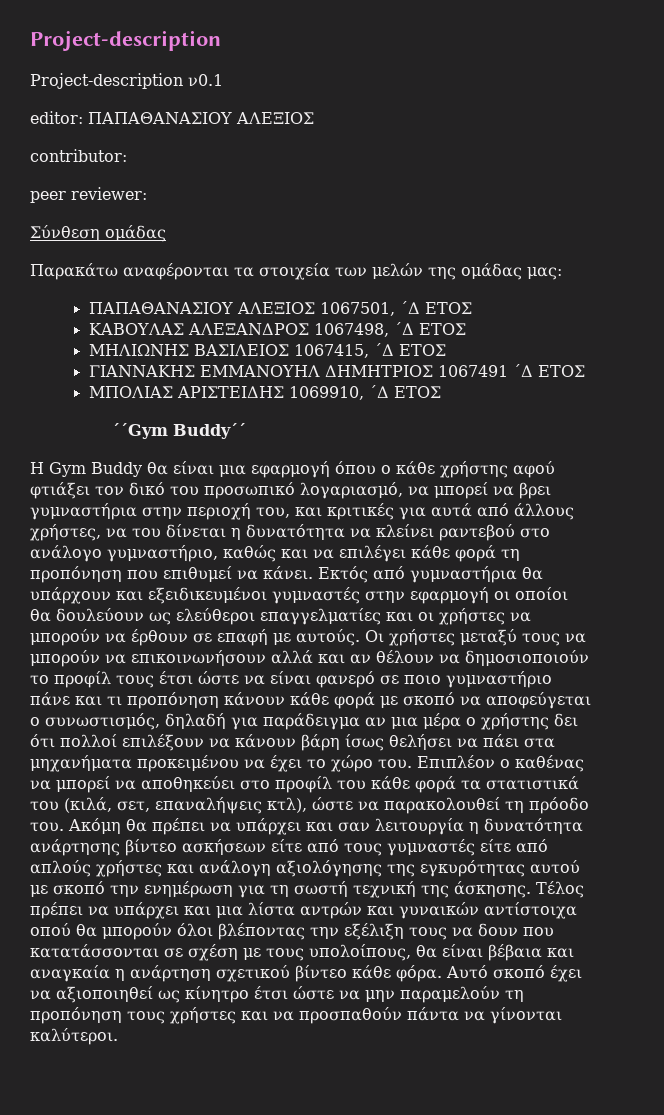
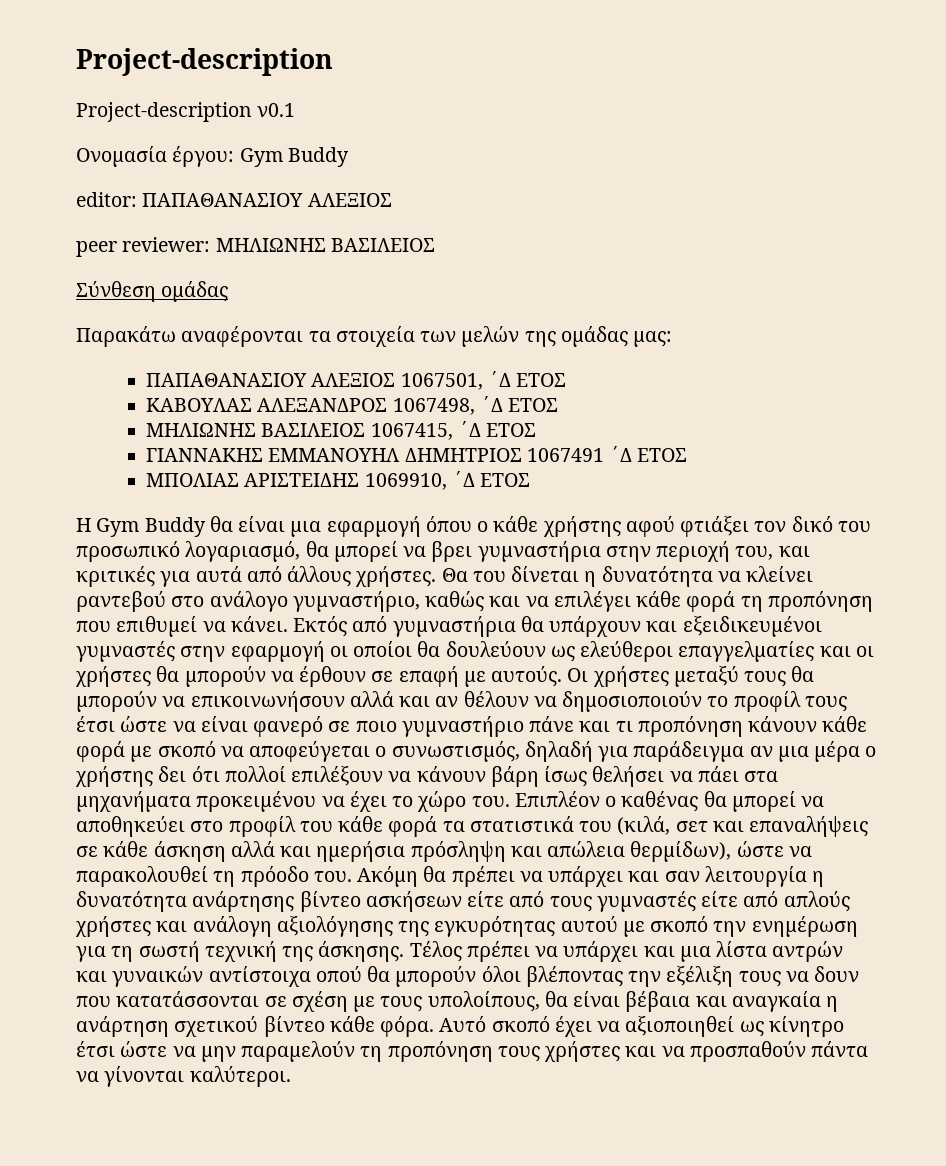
+ Ονομασία έργου: Gym Buddy
- contributor:
- peer reviewer:
+ peer reviewer: ΜΗΛΙΩΝΗΣ ΒΑΣΙΛΕΙΟΣ
- ΄΄Gym Buddy΄΄
- Η Gym Buddy θα είναι μια εφαρμογή όπου ο κάθε χρήστης αφού φτιάξει τον δικό του προσωπικό λογαριασμό, να μπορεί να βρει γυμναστήρια στην περιοχή του, και κριτικές για αυτά από άλλους χρήστες, να του δίνεται η δυνατότητα να κλείνει ραντεβού στο ανάλογο γυμναστήριο, καθώς και να επιλέγει κάθε φορά τη προπόνηση που επιθυμεί να κάνει.
+ Η Gym Buddy θα είναι μια εφαρμογή όπου ο κάθε χρήστης αφού φτιάξει τον δικό του προσωπικό λογαριασμό, θα μπορεί να βρει γυμναστήρια στην περιοχή του, και κριτικές για αυτά από άλλους χρήστες. Θα του δίνεται η δυνατότητα να κλείνει ραντεβού στο ανάλογο γυμναστήριο, καθώς και να επιλέγει κάθε φορά τη προπόνηση που επιθυμεί να κάνει.
- Εκτός από γυμναστήρια θα υπάρχουν και εξειδικευμένοι γυμναστές στην εφαρμογή οι οποίοι θα δουλεύουν ως ελεύθεροι επαγγελματίες και οι χρήστες να μπορούν να έρθουν σε επαφή με αυτούς.
+ Εκτός από γυμναστήρια θα υπάρχουν και εξειδικευμένοι γυμναστές στην εφαρμογή οι οποίοι θα δουλεύουν ως ελεύθεροι επαγγελματίες και οι χρήστες θα μπορούν να έρθουν σε επαφή με αυτούς.
- Οι χρήστες μεταξύ τους να μπορούν να επικοινωνήσουν αλλά και αν θέλουν να δημοσιοποιούν το προφίλ τους έτσι ώστε να είναι φανερό σε ποιο γυμναστήριο πάνε και τι προπόνηση κάνουν κάθε φορά με σκοπό να αποφεύγεται ο συνωστισμός, δηλαδή για παράδειγμα αν μια μέρα ο χρήστης δει ότι πολλοί επιλέξουν να κάνουν βάρη ίσως θελήσει να πάει στα μηχανήματα προκειμένου να έχει το χώρο του.
+ Οι χρήστες μεταξύ τους θα μπορούν να επικοινωνήσουν αλλά και αν θέλουν να δημοσιοποιούν το προφίλ τους έτσι ώστε να είναι φανερό σε ποιο γυμναστήριο πάνε και τι προπόνηση κάνουν κάθε φορά με σκοπό να αποφεύγεται ο συνωστισμός, δηλαδή για παράδειγμα αν μια μέρα ο χρήστης δει ότι πολλοί επιλέξουν να κάνουν βάρη ίσως θελήσει να πάει στα μηχανήματα προκειμένου να έχει το χώρο του.
- Επιπλέον ο καθένας να μπορεί να αποθηκεύει στο προφίλ του κάθε φορά τα στατιστικά του (κιλά, σετ, επαναλήψεις κτλ), ώστε να παρακολουθεί τη πρόοδο του.
+ Επιπλέον ο καθένας θα μπορεί να αποθηκεύει στο προφίλ του κάθε φορά τα στατιστικά του (κιλά, σετ και επαναλήψεις σε κάθε άσκηση αλλά και ημερήσια πρόσληψη και απώλεια θερμίδων), ώστε να παρακολουθεί τη πρόοδο του.

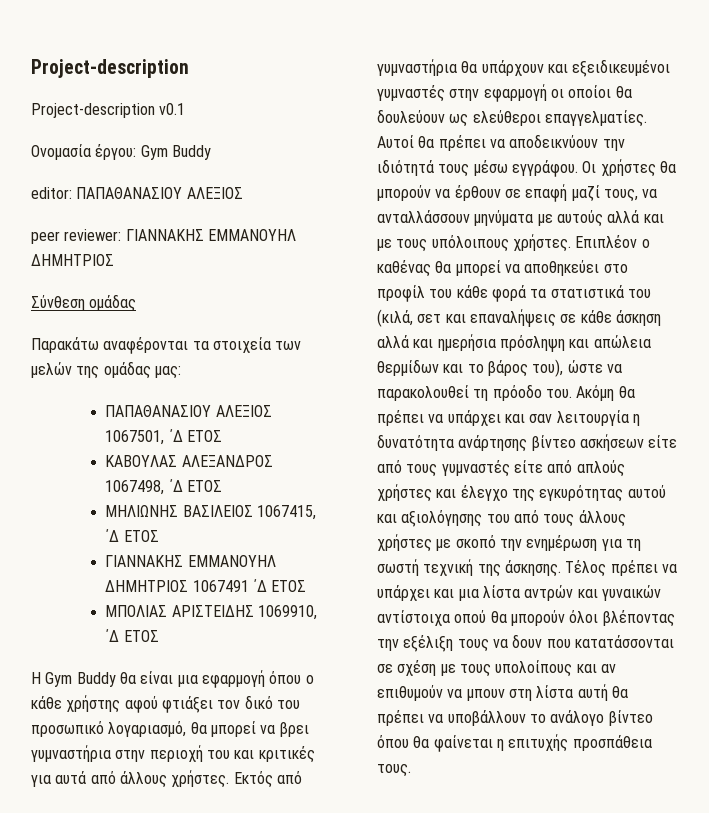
- peer reviewer: ΜΗΛΙΩΝΗΣ ΒΑΣΙΛΕΙΟΣ
+ peer reviewer: ΓΙΑΝΝΑΚΗΣ ΕΜΜΑΝΟΥΗΛ ΔΗΜΗΤΡΙΟΣ
- Η Gym Buddy θα είναι μια εφαρμογή όπου ο κάθε χρήστης αφού φτιάξει τον δικό του προσωπικό λογαριασμό, θα μπορεί να βρει γυμναστήρια στην περιοχή του, και κριτικές για αυτά από άλλους χρήστες.
+ Η Gym Buddy θα είναι μια εφαρμογή όπου ο κάθε χρήστης αφού φτιάξει τον δικό του προσωπικό λογαριασμό, θα μπορεί να βρει γυμναστήρια στην περιοχή του και κριτικές για αυτά από άλλους χρήστες.
- Θα του δίνεται η δυνατότητα να κλείνει ραντεβού στο ανάλογο γυμναστήριο, καθώς και να επιλέγει κάθε φορά τη προπόνηση που επιθυμεί να κάνει.
- Εκτός από γυμναστήρια θα υπάρχουν και εξειδικευμένοι γυμναστές στην εφαρμογή οι οποίοι θα δουλεύουν ως ελεύθεροι επαγγελματίες και οι χρήστες θα μπορούν να έρθουν σε επαφή με αυτούς. Οι χρήστες μεταξύ τους θα μπορούν να επικοινωνήσουν αλλά και αν θέλουν να δημοσιοποιούν το προφίλ τους έτσι ώστε να είναι φανερό σε ποιο γυμναστήριο πάνε και τι προπόνηση κάνουν κάθε φορά με σκοπό να αποφεύγεται ο συνωστισμός, δηλαδή για παράδειγμα αν μια μέρα ο χρήστης δει ότι πολλοί επιλέξουν να κάνουν βάρη ίσως θελήσει να πάει στα μηχανήματα προκειμένου να έχει το χώρο του.
+ Εκτός από γυμναστήρια θα υπάρχουν και εξειδικευμένοι γυμναστές στην εφαρμογή οι οποίοι θα δουλεύουν ως ελεύθεροι επαγγελματίες. Αυτοί θα πρέπει να αποδεικνύουν την ιδιότητά τους μέσω εγγράφου. Οι χρήστες θα μπορούν να έρθουν σε επαφή μαζί τους, να ανταλλάσσουν μηνύματα με αυτούς αλλά και με τους υπόλοιπους χρήστες.
- Επιπλέον ο καθένας θα μπορεί να αποθηκεύει στο προφίλ του κάθε φορά τα στατιστικά του (κιλά, σετ και επαναλήψεις σε κάθε άσκηση αλλά και ημερήσια πρόσληψη και απώλεια θερμίδων), ώστε να παρακολουθεί τη πρόοδο του.
+ Επιπλέον ο καθένας θα μπορεί να αποθηκεύει στο προφίλ του κάθε φορά τα στατιστικά του (κιλά, σετ και επαναλήψεις σε κάθε άσκηση αλλά και ημερήσια πρόσληψη και απώλεια θερμίδων και το βάρος του), ώστε να παρακολουθεί τη πρόοδο του.
- Ακόμη θα πρέπει να υπάρχει και σαν λειτουργία η δυνατότητα ανάρτησης βίντεο ασκήσεων είτε από τους γυμναστές είτε από απλούς χρήστες και ανάλογη αξιολόγησης της εγκυρότητας αυτού με σκοπό την ενημέρωση για τη σωστή τεχνική της άσκησης.
+ Ακόμη θα πρέπει να υπάρχει και σαν λειτουργία η δυνατότητα ανάρτησης βίντεο ασκήσεων είτε από τους γυμναστές είτε από απλούς χρήστες και έλεγχο της εγκυρότητας αυτού και αξιολόγησης του από τους άλλους χρήστες με σκοπό την ενημέρωση για τη σωστή τεχνική της άσκησης.
- Τέλος πρέπει να υπάρχει και μια λίστα αντρών και γυναικών αντίστοιχα οπού θα μπορούν όλοι βλέποντας την εξέλιξη τους να δουν που κατατάσσονται σε σχέση με τους υπολοίπους, θα είναι βέβαια και αναγκαία η ανάρτηση σχετικού βίντεο κάθε φόρα. Αυτό σκοπό έχει να αξιοποιηθεί ως κίνητρο έτσι ώστε να μην παραμελούν τη προπόνηση τους χρήστες και να προσπαθούν πάντα να γίνονται καλύτεροι.
+ Τέλος πρέπει να υπάρχει και μια λίστα αντρών και γυναικών αντίστοιχα οπού θα μπορούν όλοι βλέποντας την εξέλιξη τους να δουν που κατατάσσονται σε σχέση με τους υπολοίπους και αν επιθυμούν να μπουν στη λίστα αυτή θα πρέπει να υποβάλλουν το ανάλογο βίντεο όπου θα φαίνεται η επιτυχής προσπάθεια τους.

